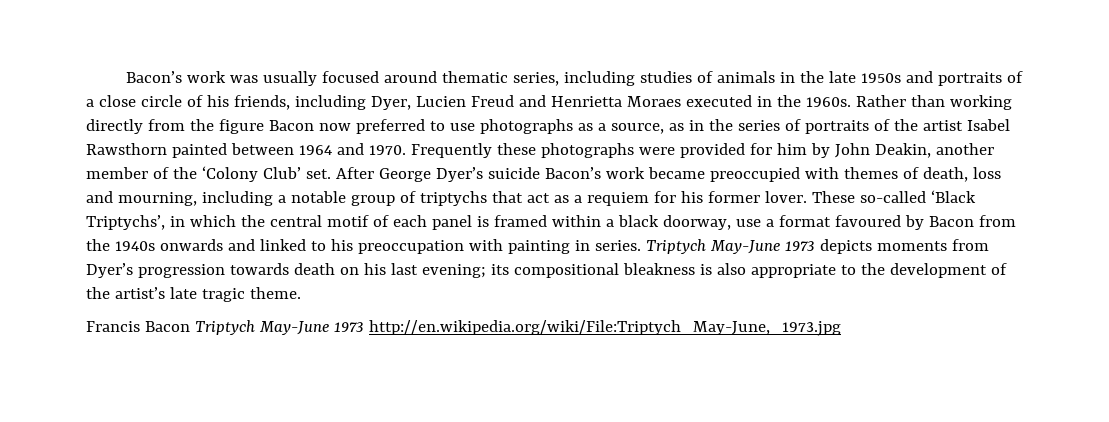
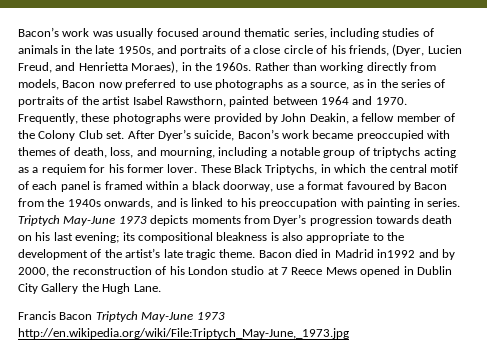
- Bacon’s work was usually focused around thematic series, including studies of animals in the late 1950s and portraits of a close circle of his friends, including Dyer, Lucien Freud and Henrietta Moraes executed in the 1960s.
+ Bacon’s work was usually focused around thematic series, including studies of animals in the late 1950s, and portraits of a close circle of his friends, (Dyer, Lucien Freud, and Henrietta Moraes), in the 1960s.
- Rather than working directly from the figure Bacon now preferred to use photographs as a source, as in the series of portraits of the artist Isabel Rawsthorn painted between 1964 and 1970.
+ Rather than working directly from models, Bacon now preferred to use photographs as a source, as in the series of portraits of the artist Isabel Rawsthorn, painted between 1964 and 1970.
- Frequently these photographs were provided for him by John Deakin, another member of the ‘Colony Club’ set. After George Dyer’s suicide Bacon’s work became preoccupied with themes of death, loss and mourning, including a notable group of triptychs that act as a requiem for his former lover.
+ Frequently, these photographs were provided by John Deakin, a fellow member of the Colony Club set. After Dyer’s suicide, Bacon’s work became preoccupied with themes of death, loss, and mourning, including a notable group of triptychs acting as a requiem for his former lover.
- These so-called ‘Black Triptychs’, in which the central motif of each panel is framed within a black doorway, use a format favoured by Bacon from the 1940s onwards and linked to his preoccupation with painting in series.
+ These Black Triptychs, in which the central motif of each panel is framed within a black doorway, use a format favoured by Bacon from the 1940s onwards, and is linked to his preoccupation with painting in series.
+ Bacon died in Madrid in1992 and by 2000, the reconstruction of his London studio at 7 Reece Mews opened in Dublin City Gallery the Hugh Lane.

